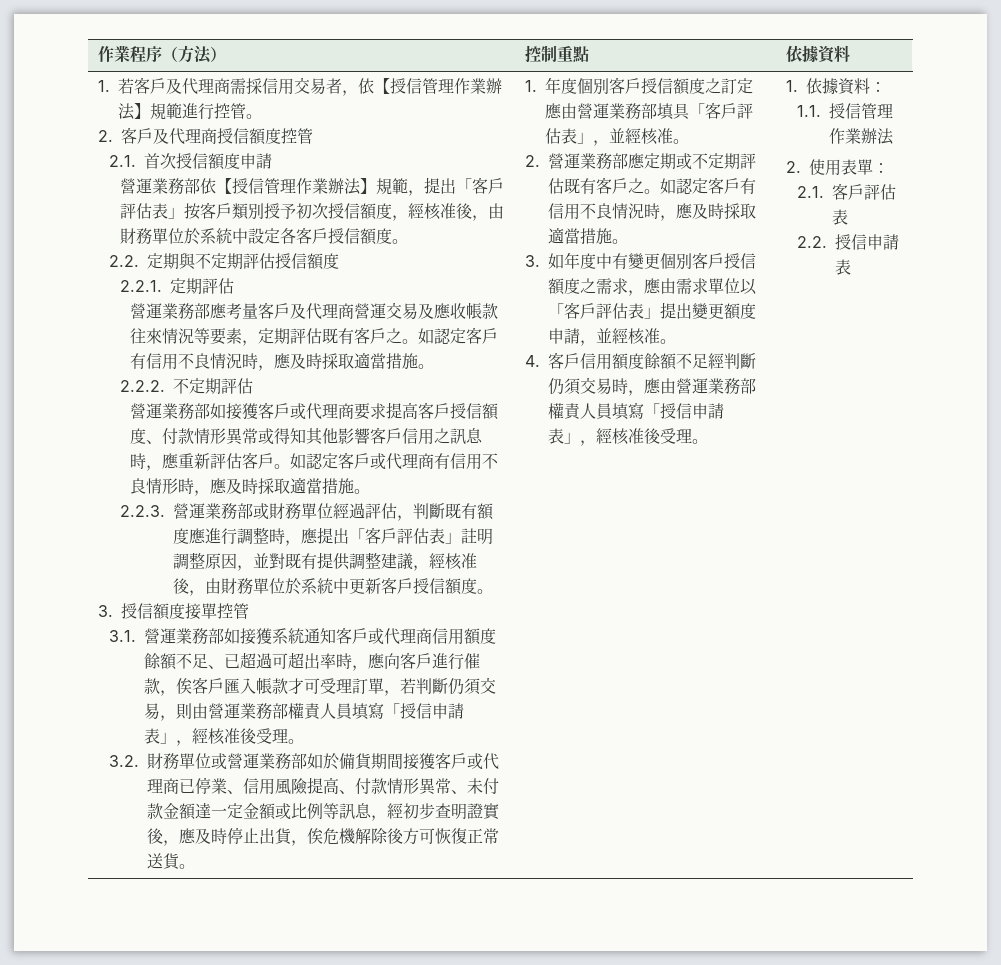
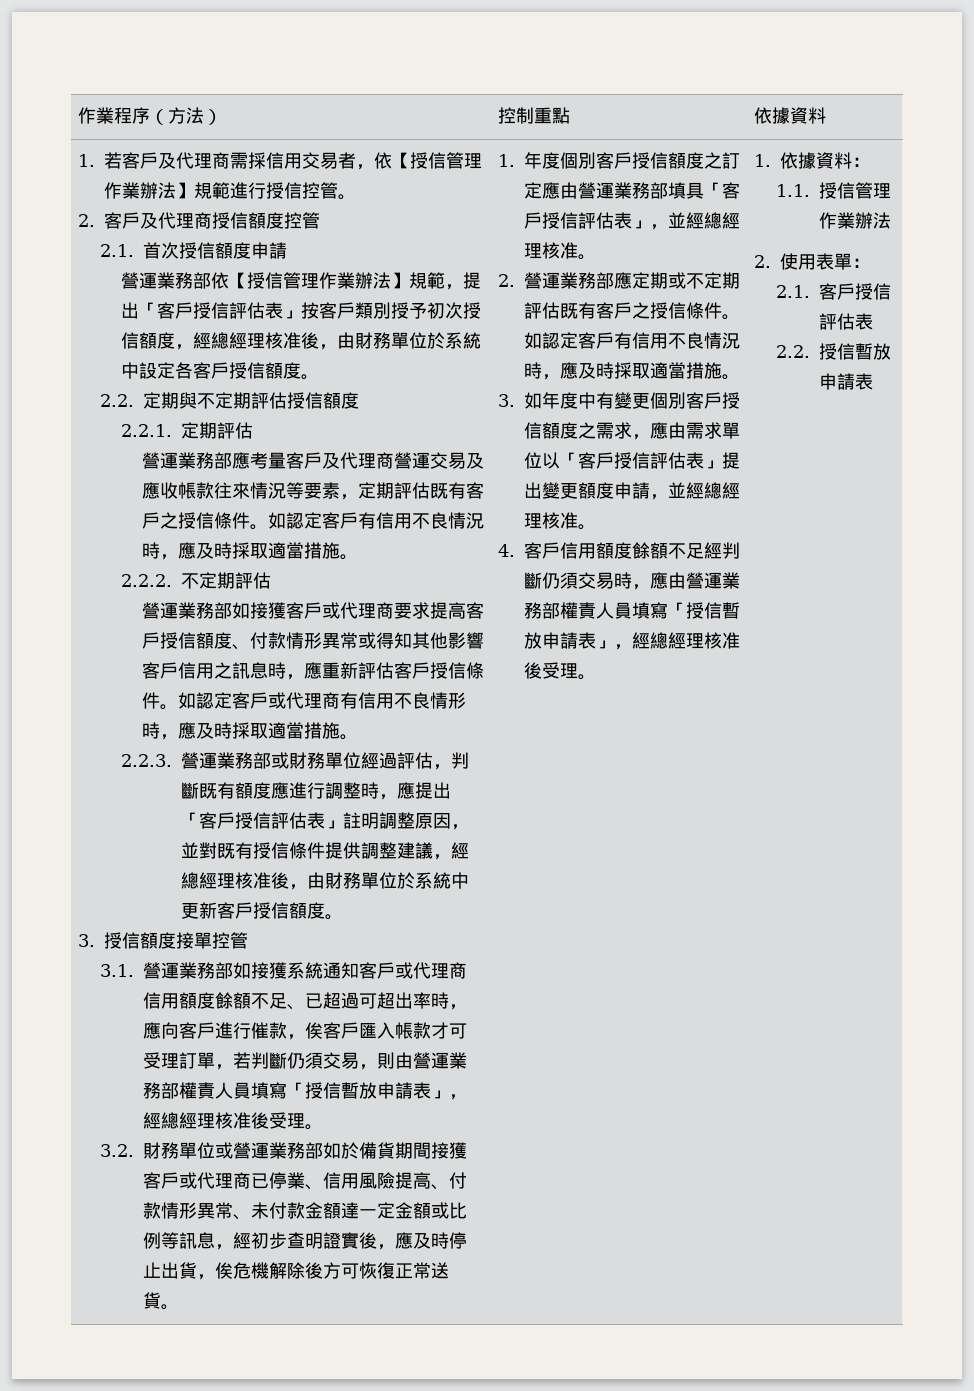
- 1.若客戶及代理商需採信用交易者，依【授信管理作業辦法】規範進行控管。
+ 1.若客戶及代理商需採信用交易者，依【授信管理作業辦法】規範進行授信控管。
- 營運業務部依【授信管理作業辦法】規範，提出「客戶評估表」按客戶類別授予初次授信額度，經核准後，由財務單位於系統中設定各客戶授信額度。
+ 營運業務部依【授信管理作業辦法】規範，提出「客戶授信評估表」按客戶類別授予初次授信額度，經總經理核准後，由財務單位於系統中設定各客戶授信額度。
- 營運業務部應考量客戶及代理商營運交易及應收帳款往來情況等要素，定期評估既有客戶之。
+ 營運業務部應考量客戶及代理商營運交易及應收帳款往來情況等要素，定期評估既有客戶之授信條件。
- 營運業務部如接獲客戶或代理商要求提高客戶授信額度、付款情形異常或得知其他影響客戶信用之訊息時，應重新評估客戶。
+ 營運業務部如接獲客戶或代理商要求提高客戶授信額度、付款情形異常或得知其他影響客戶信用之訊息時，應重新評估客戶授信條件。
- 2.2.3.營運業務部或財務單位經過評估，判斷既有額度應進行調整時，應提出「客戶評估表」註明調整原因，並對既有提供調整建議，經核准後，由財務單位於系統中更新客戶授信額度。
+ 2.2.3.營運業務部或財務單位經過評估，判斷既有額度應進行調整時，應提出「客戶授信評估表」註明調整原因，並對既有授信條件提供調整建議，經總經理核准後，由財務單位於系統中更新客戶授信額度。
- 3.1.營運業務部如接獲系統通知客戶或代理商信用額度餘額不足、已超過可超出率時，應向客戶進行催款，俟客戶匯入帳款才可受理訂單，若判斷仍須交易，則由營運業務部權責人員填寫「授信申請表」，經核准後受理。
+ 3.1.營運業務部如接獲系統通知客戶或代理商信用額度餘額不足、已超過可超出率時，應向客戶進行催款，俟客戶匯入帳款才可受理訂單，若判斷仍須交易，則由營運業務部權責人員填寫「授信暫放申請表」，經總經理核准後受理。
- 1.年度個別客戶授信額度之訂定應由營運業務部填具「客戶評估表」，並經核准。
+ 1.年度個別客戶授信額度之訂定應由營運業務部填具「客戶授信評估表」，並經總經理核准。
- 2.營運業務部應定期或不定期評估既有客戶之。
+ 2.營運業務部應定期或不定期評估既有客戶之授信條件。
- 3.如年度中有變更個別客戶授信額度之需求，應由需求單位以「客戶評估表」提出變更額度申請，並經核准。
+ 3.如年度中有變更個別客戶授信額度之需求，應由需求單位以「客戶授信評估表」提出變更額度申請，並經總經理核准。
- 4.客戶信用額度餘額不足經判斷仍須交易時，應由營運業務部權責人員填寫「授信申請表」，經核准後受理。
+ 4.客戶信用額度餘額不足經判斷仍須交易時，應由營運業務部權責人員填寫「授信暫放申請表」，經總經理核准後受理。
- 2.1.客戶評估表
+ 2.1.客戶授信評估表
- 2.2.授信申請表
+ 2.2.授信暫放申請表

